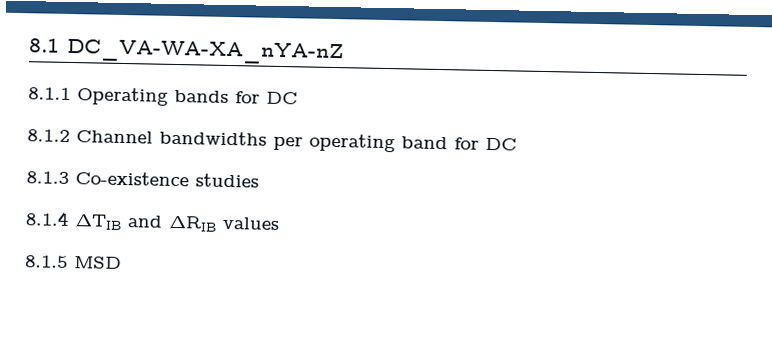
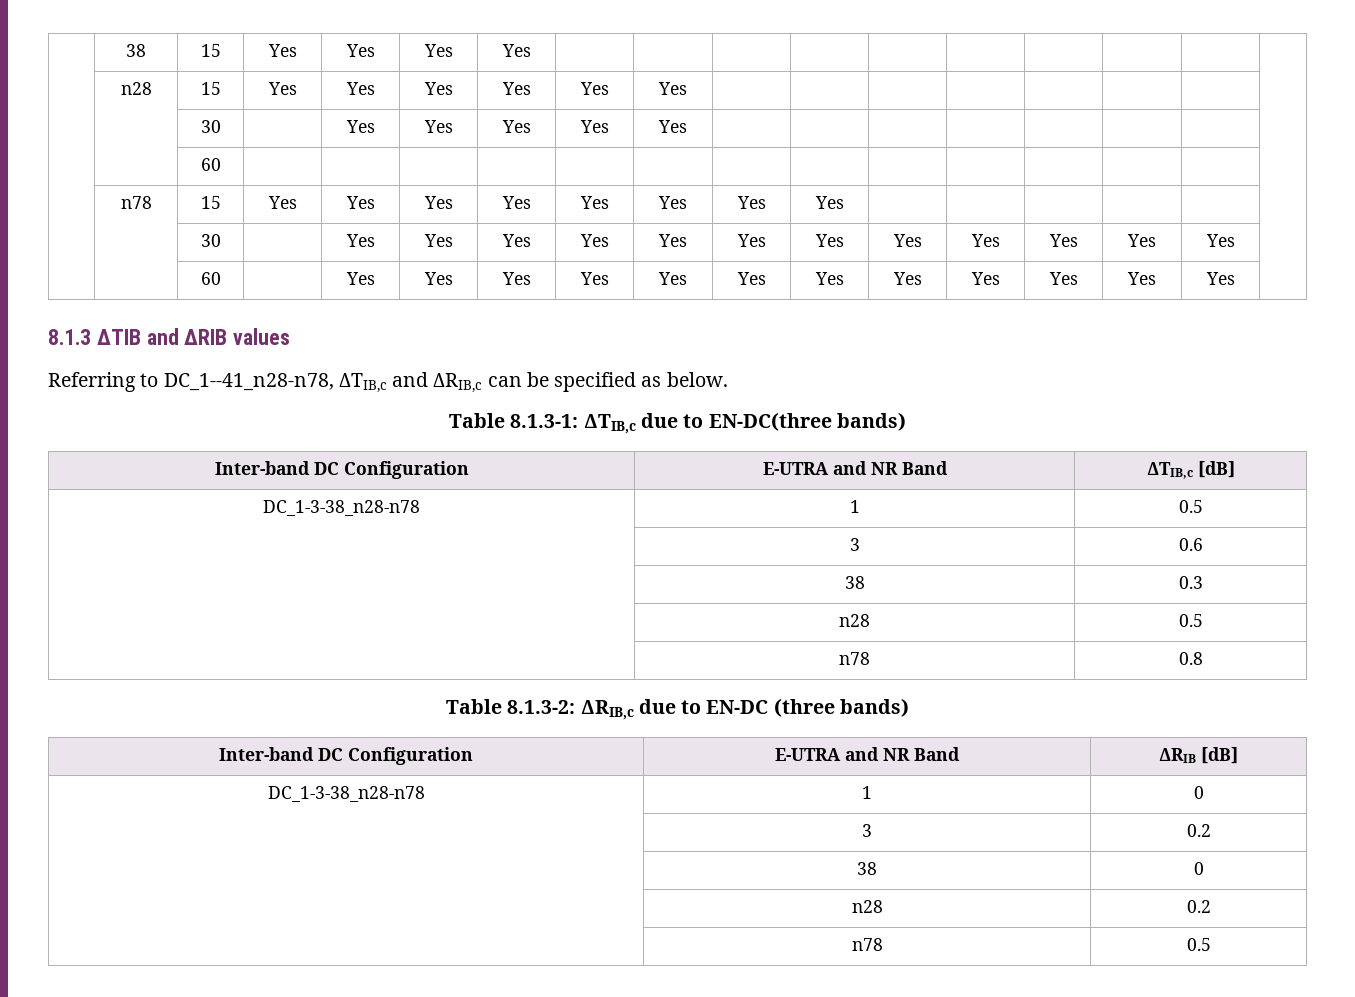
- 8.1 DC_VA-WA-XA_nYA-nZ
- 8.1.1 Operating bands for DC
- 8.1.2 Channel bandwidths per operating band for DC
- 8.1.3 Co-existence studies
- 8.1.4 ∆TIB and ∆RIB values
- 8.1.5 MSD
+ | 38 | 15 | Yes | Yes | Yes | Yes | | | | | | | | | |
+ | n28 | 15 | Yes | Yes | Yes | Yes | Yes | Yes | | | | | | | |
+ | | 30 | | Yes | Yes | Yes | Yes | Yes | | | | | | | |
+ | | 60 | | | | | | | | | | | | | |
+ | n78 | 15 | Yes | Yes | Yes | Yes | Yes | Yes | Yes | Yes | | | | | |
+ | | 30 | | Yes | Yes | Yes | Yes | Yes | Yes | Yes | Yes | Yes | Yes | Yes | Yes |
+ | | 60 | | Yes | Yes | Yes | Yes | Yes | Yes | Yes | Yes | Yes | Yes | Yes | Yes |
+ 8.1.3 ∆TIB and ∆RIB values
+ Referring to DC_1--41_n28-n78, ΔTIB,c and ΔRIB,c can be specified as below.
+ Table 8.1.3-1: ΔTIB,c due to EN-DC(three bands)
+ Inter-band DC Configuration | E-UTRA and NR Band | ΔTIB,c [dB]
+ DC_1-3-38_n28-n78 | 1 | 0.5
+ | 3 | 0.6
+ | 38 | 0.3
+ | n28 | 0.5
+ | n78 | 0.8
+ Table 8.1.3-2: ΔRIB,c due to EN-DC (three bands)
+ Inter-band DC Configuration | E-UTRA and NR Band | ΔRIB [dB]
+ DC_1-3-38_n28-n78 | 1 | 0
+ | 3 | 0.2
+ | 38 | 0
+ | n28 | 0.2
+ | n78 | 0.5

